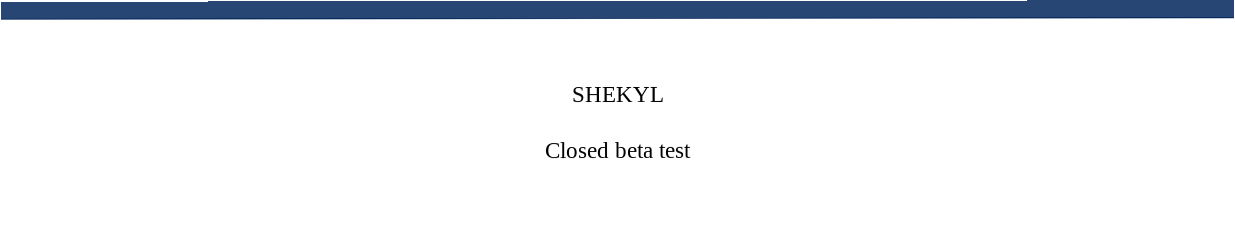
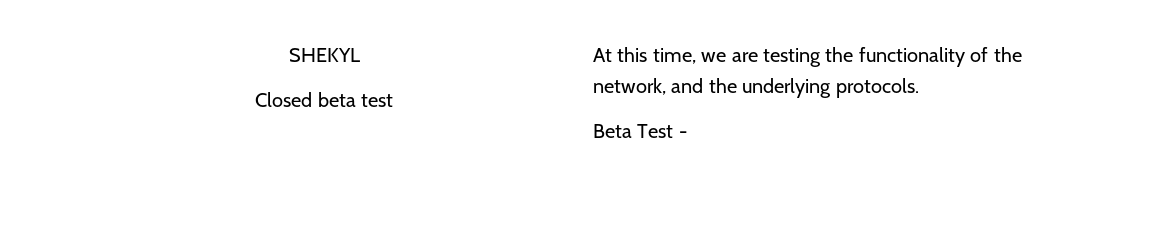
+ At this time, we are testing the functionality of the network, and the underlying protocols.
+ Beta Test -

